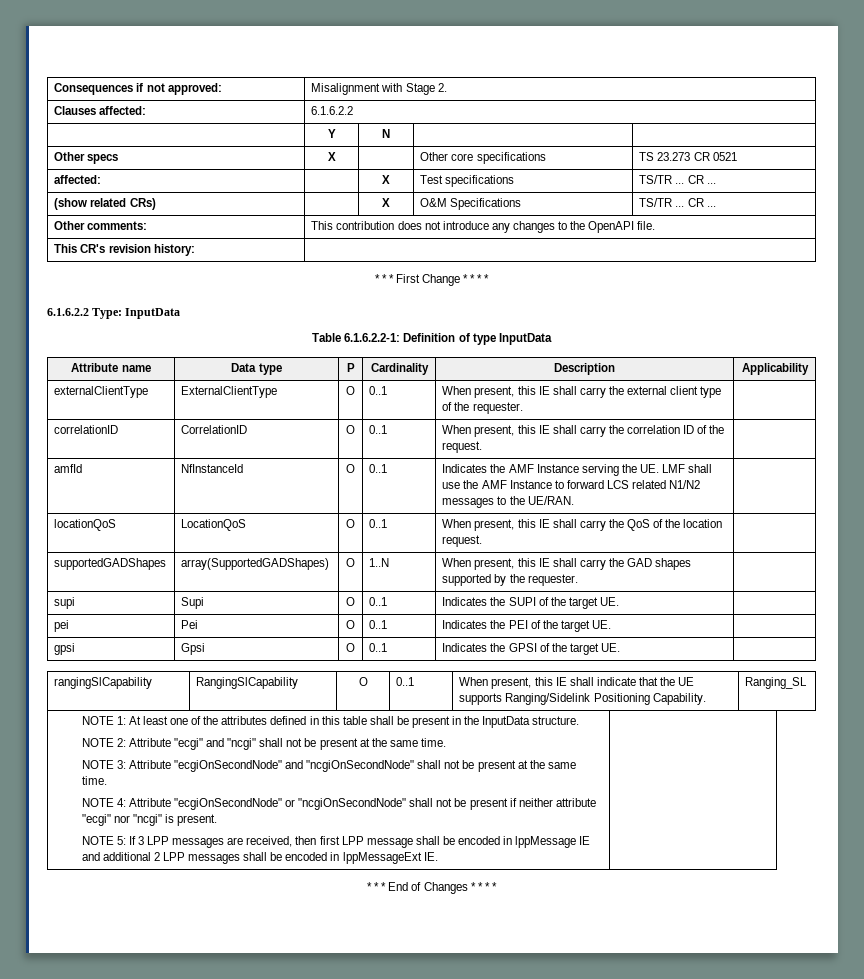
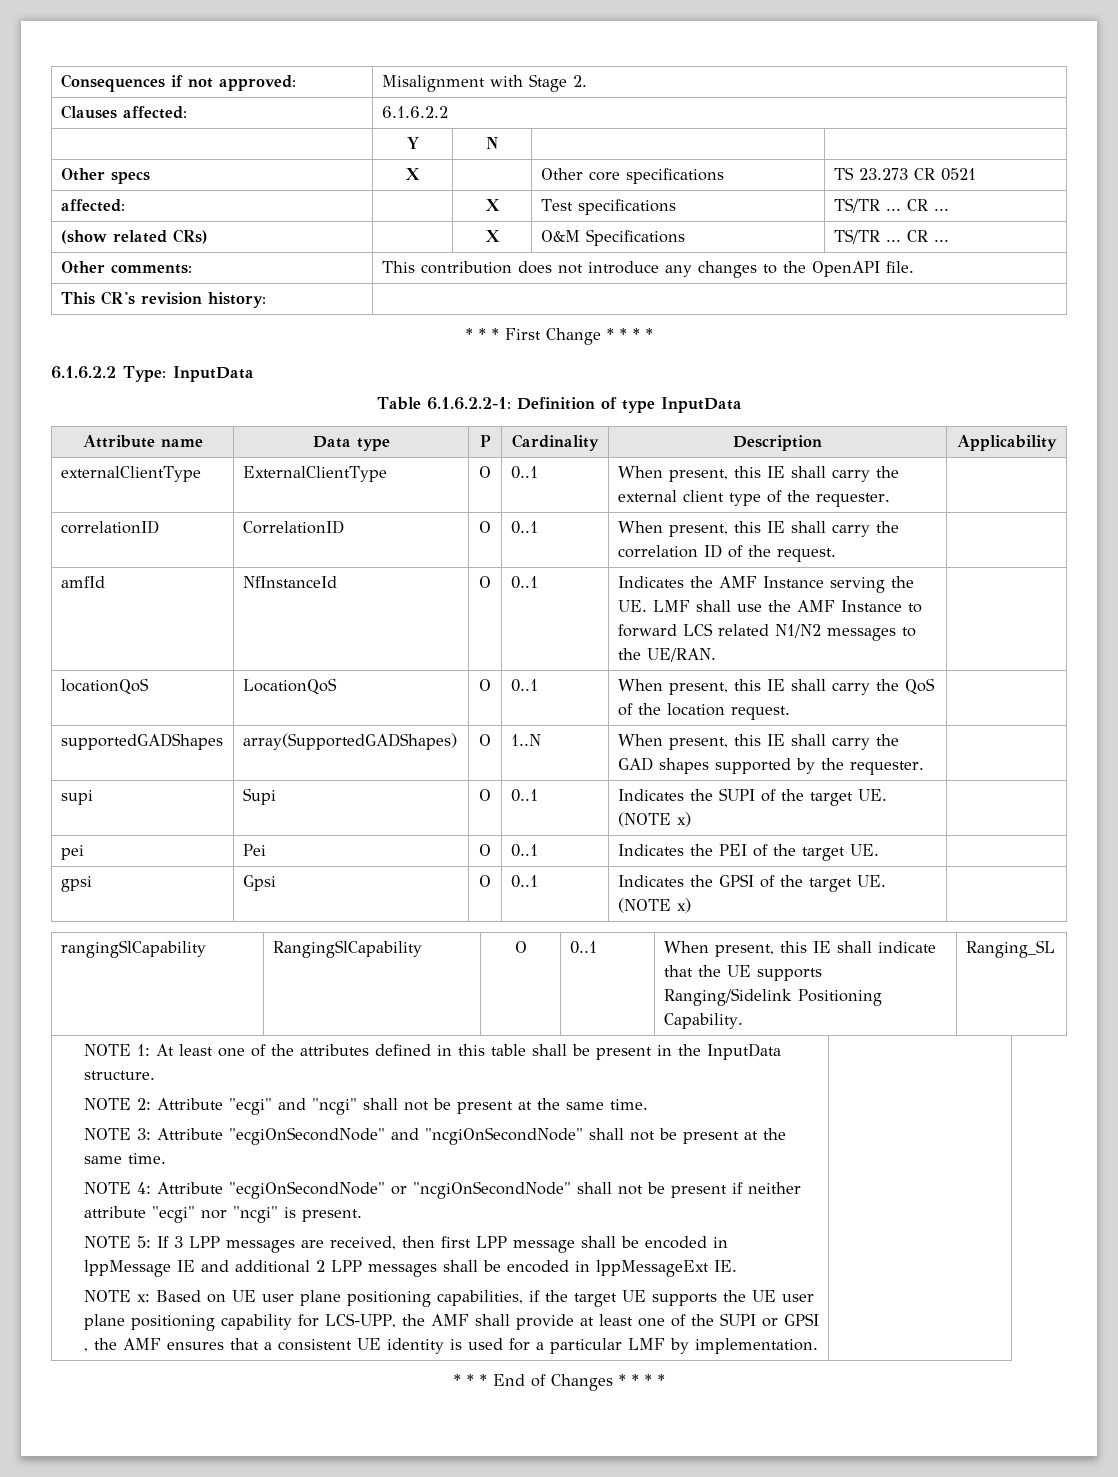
- supi | Supi | O | 0..1 | Indicates the SUPI of the target UE. |
+ supi | Supi | O | 0..1 | Indicates the SUPI of the target UE. (NOTE x) |
- gpsi | Gpsi | O | 0..1 | Indicates the GPSI of the target UE. |
+ gpsi | Gpsi | O | 0..1 | Indicates the GPSI of the target UE. (NOTE x) |
+ NOTE x: Based on UE user plane positioning capabilities, if the target UE supports the UE user plane positioning capability for LCS-UPP, the AMF shall provide at least one of the SUPI or GPSI , the AMF ensures that a consistent UE identity is used for a particular LMF by implementation.

